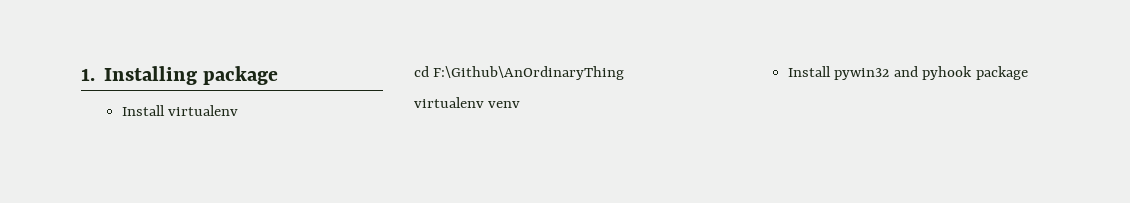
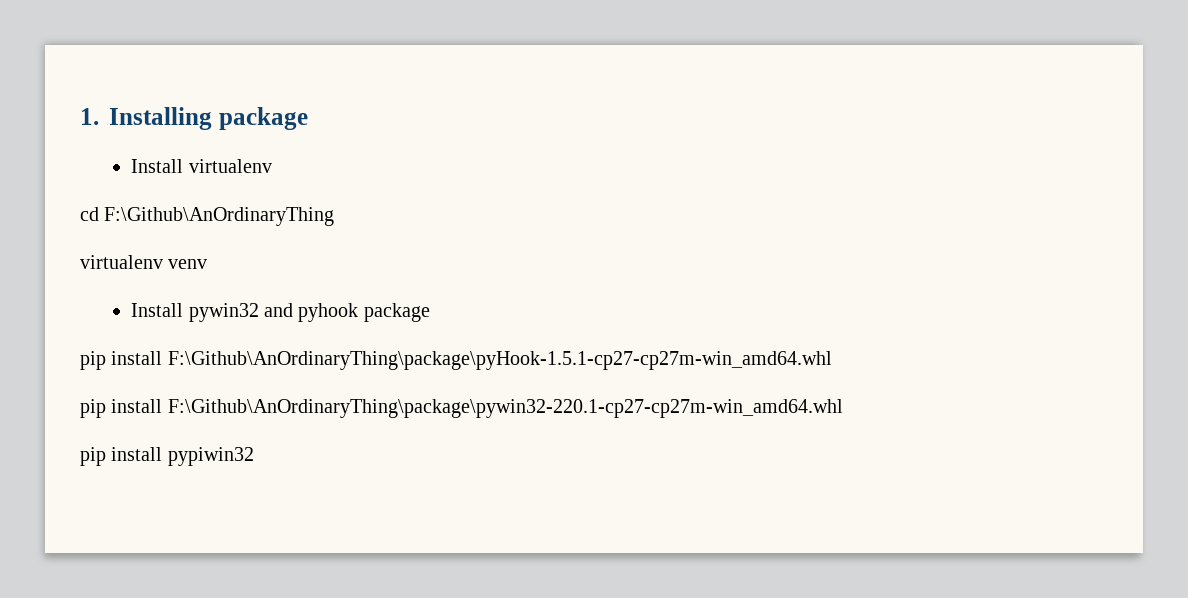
+ pip install F:\Github\AnOrdinaryThing\package\pyHook-1.5.1-cp27-cp27m-win_amd64.whl
+ pip install F:\Github\AnOrdinaryThing\package\pywin32-220.1-cp27-cp27m-win_amd64.whl
+ pip install pypiwin32

